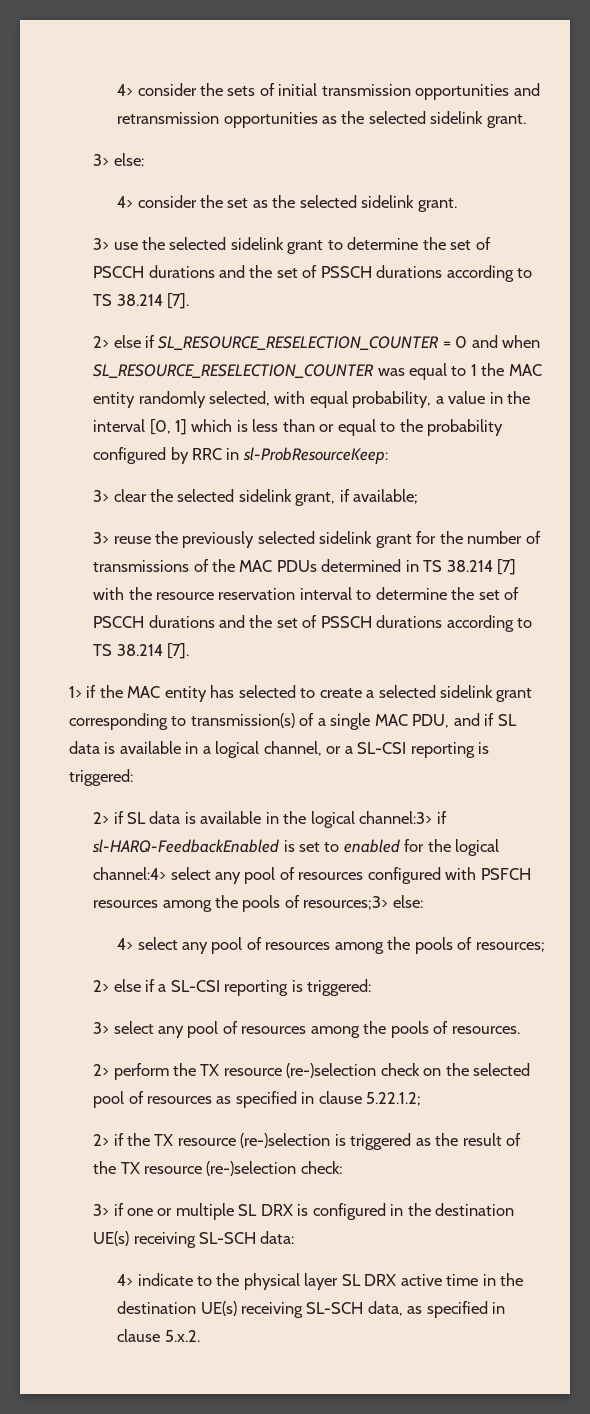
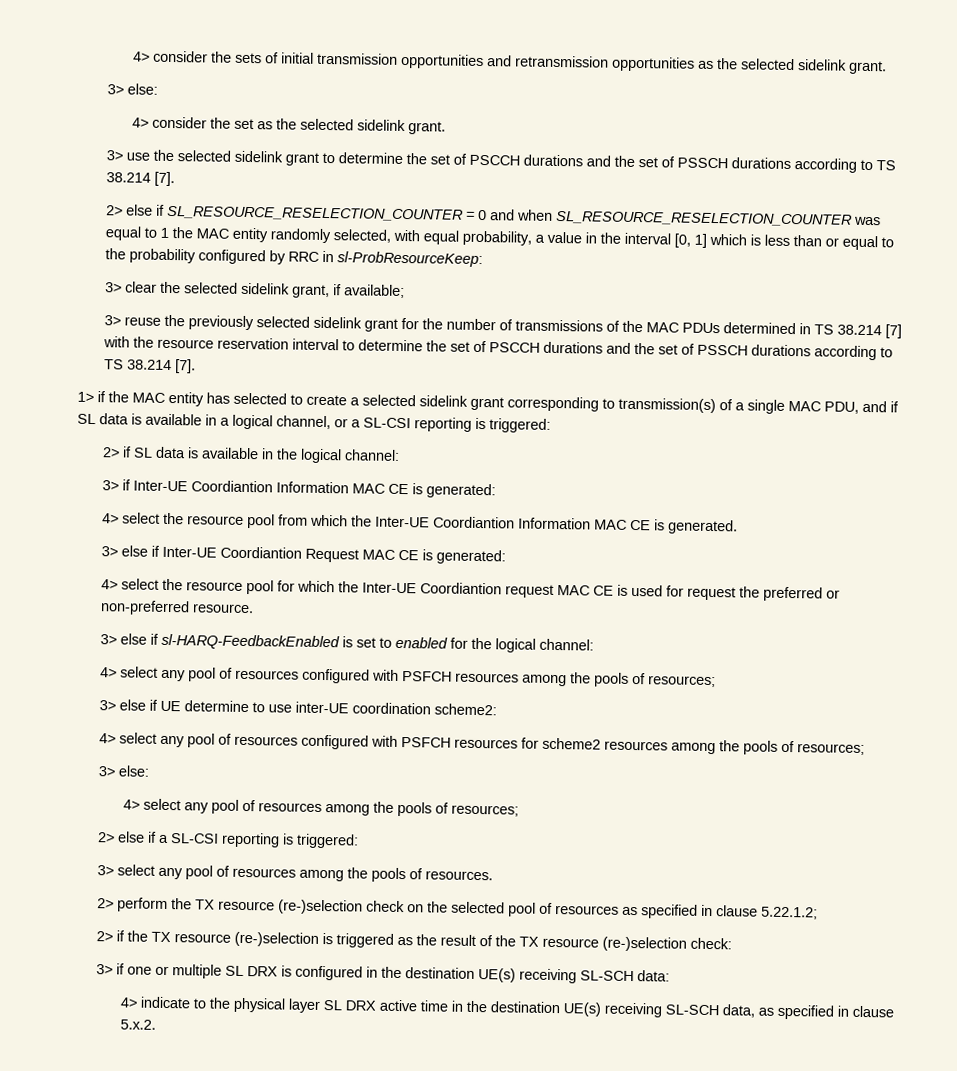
- 2> if SL data is available in the logical channel:3> if sl-HARQ-FeedbackEnabled is set to enabled for the logical channel:4> select any pool of resources configured with PSFCH resources among the pools of resources;3> else:
+ 2> if SL data is available in the logical channel:
+ 3> if Inter-UE Coordiantion Information MAC CE is generated:
+ 4> select the resource pool from which the Inter-UE Coordiantion Information MAC CE is generated.
+ 3> else if Inter-UE Coordiantion Request MAC CE is generated:
+ 4> select the resource pool for which the Inter-UE Coordiantion request MAC CE is used for request the preferred or non-preferred resource.
+ 3> else if sl-HARQ-FeedbackEnabled is set to enabled for the logical channel:
+ 4> select any pool of resources configured with PSFCH resources among the pools of resources;
+ 3> else if UE determine to use inter-UE coordination scheme2:
+ 4> select any pool of resources configured with PSFCH resources for scheme2 resources among the pools of resources;
+ 3> else:

